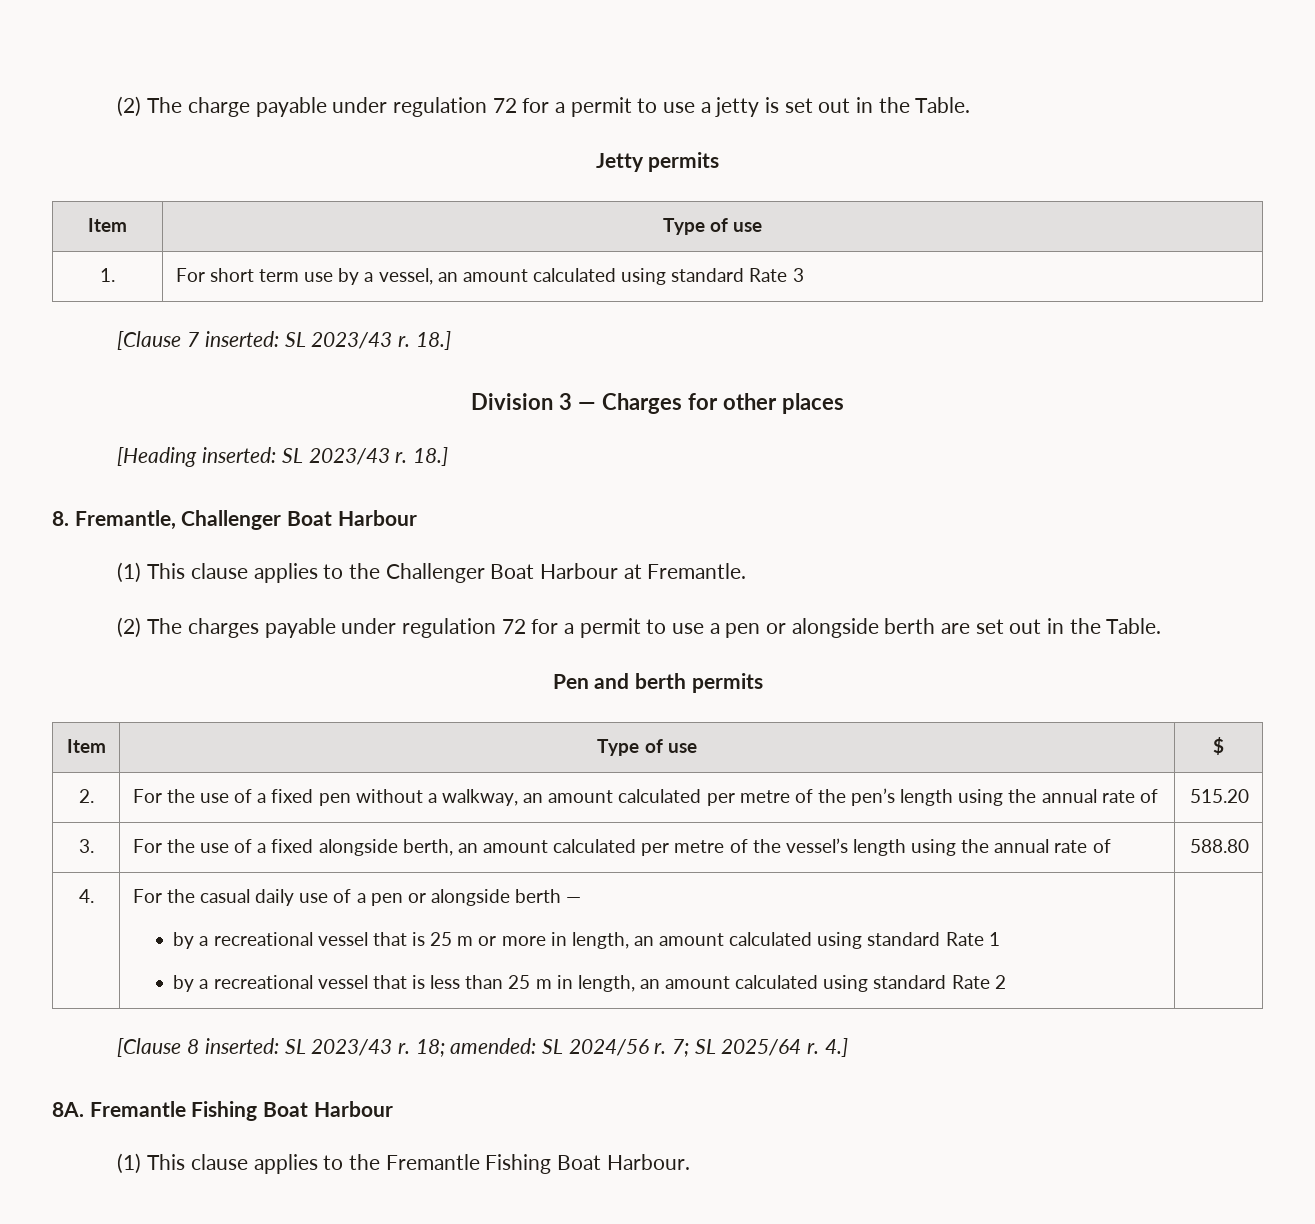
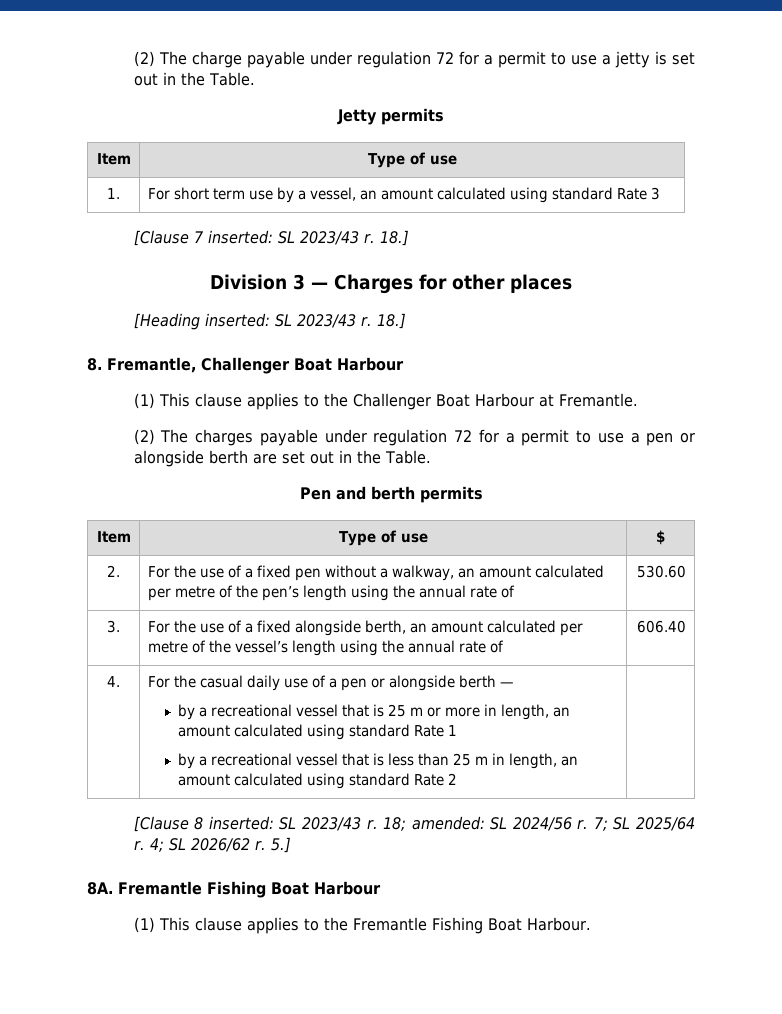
- 2. | For the use of a fixed pen without a walkway, an amount calculated per metre of the pen’s length using the annual rate of | 515.20
+ 2. | For the use of a fixed pen without a walkway, an amount calculated per metre of the pen’s length using the annual rate of | 530.60
- 3. | For the use of a fixed alongside berth, an amount calculated per metre of the vessel’s length using the annual rate of | 588.80
+ 3. | For the use of a fixed alongside berth, an amount calculated per metre of the vessel’s length using the annual rate of | 606.40
- 4.]
+ 4; SL 2026/62 r. 5.]

